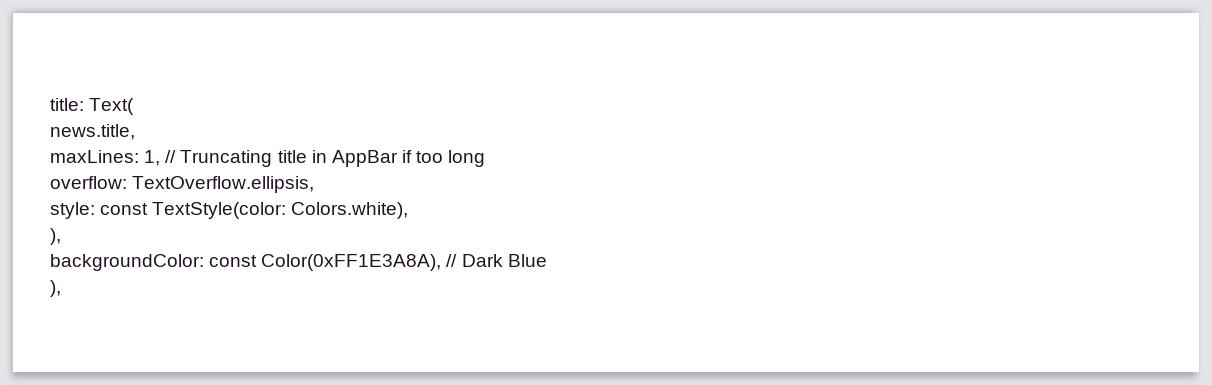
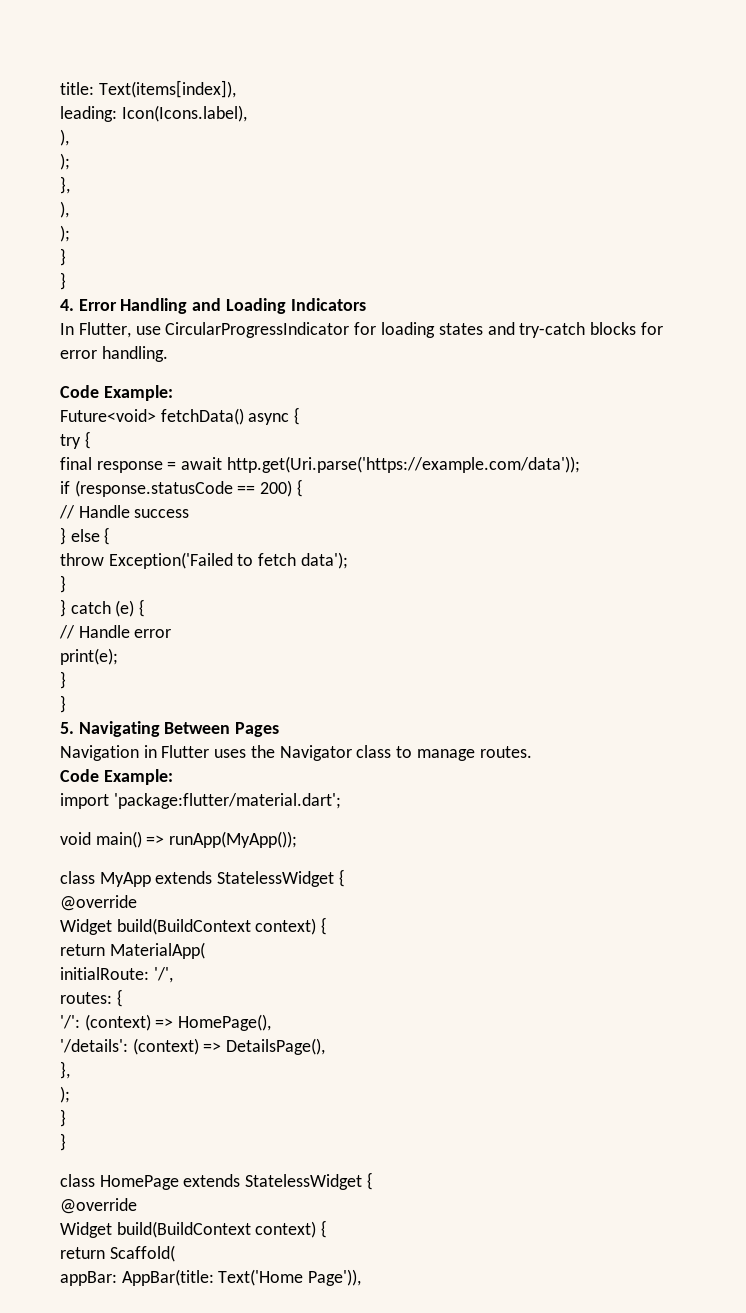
- title: Text(
- news.title,
- maxLines: 1, // Truncating title in AppBar if too long
- overflow: TextOverflow.ellipsis,
- style: const TextStyle(color: Colors.white),
+ title: Text(items[index]),
+ leading: Icon(Icons.label),
  ),
- backgroundColor: const Color(0xFF1E3A8A), // Dark Blue
+ );
+ },
  ),
+ );
+ }
+ }
+ 4. Error Handling and Loading Indicators
+ In Flutter, use CircularProgressIndicator for loading states and try-catch blocks for error handling.
+ Code Example:
+ Future<void> fetchData() async {
+ try {
+ final response = await http.get(Uri.parse('https://example.com/data'));
+ if (response.statusCode == 200) {
+ // Handle success
+ } else {
+ throw Exception('Failed to fetch data');
+ }
+ } catch (e) {
+ // Handle error
+ print(e);
+ }
+ }
+ 5. Navigating Between Pages
+ Navigation in Flutter uses the Navigator class to manage routes.
+ Code Example:
+ import 'package:flutter/material.dart';
+ void main() => runApp(MyApp());
+ class MyApp extends StatelessWidget {
+ @override
+ Widget build(BuildContext context) {
+ return MaterialApp(
+ initialRoute: '/',
+ routes: {
+ '/': (context) => HomePage(),
+ '/details': (context) => DetailsPage(),
+ },
+ );
+ }
+ }
+ class HomePage extends StatelessWidget {
+ @override
+ Widget build(BuildContext context) {
+ return Scaffold(
+ appBar: AppBar(title: Text('Home Page')),

